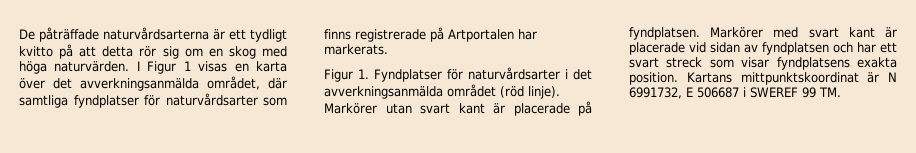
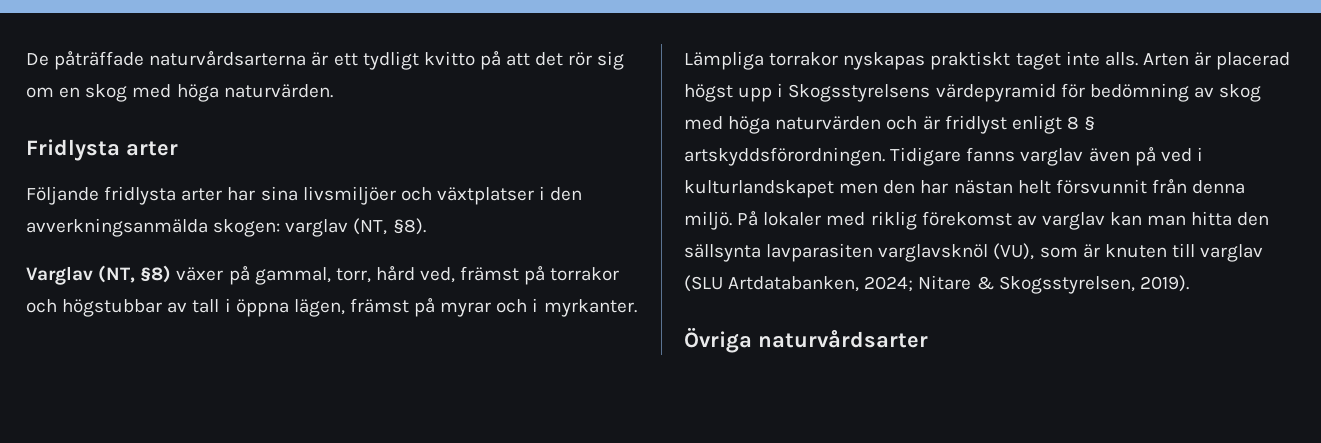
- De påträffade naturvårdsarterna är ett tydligt kvitto på att detta rör sig om en skog med höga naturvärden. I Figur 1 visas en karta över det avverkningsanmälda området, där samtliga fyndplatser för naturvårdsarter som finns registrerade på Artportalen har markerats.
- Figur 1. Fyndplatser för naturvårdsarter i det avverkningsanmälda området (röd linje). Markörer utan svart kant är placerade på fyndplatsen. Markörer med svart kant är placerade vid sidan av fyndplatsen och har ett svart streck som visar fyndplatsens exakta position. Kartans mittpunktskoordinat är N 6991732, E 506687 i SWEREF 99 TM.
+ De påträffade naturvårdsarterna är ett tydligt kvitto på att det rör sig om en skog med höga naturvärden.
+ Fridlysta arter
+ Följande fridlysta arter har sina livsmiljöer och växtplatser i den avverkningsanmälda skogen: varglav (NT, §8).
+ Varglav (NT, §8) växer på gammal, torr, hård ved, främst på torrakor och högstubbar av tall i öppna lägen, främst på myrar och i myrkanter. Lämpliga torrakor nyskapas praktiskt taget inte alls. Arten är placerad högst upp i Skogsstyrelsens värdepyramid för bedömning av skog med höga naturvärden och är fridlyst enligt 8 § artskyddsförordningen. Tidigare fanns varglav även på ved i kulturlandskapet men den har nästan helt försvunnit från denna miljö. På lokaler med riklig förekomst av varglav kan man hitta den sällsynta lavparasiten varglavsknöl (VU), som är knuten till varglav (SLU Artdatabanken, 2024; Nitare & Skogsstyrelsen, 2019).
+ Övriga naturvårdsarter

